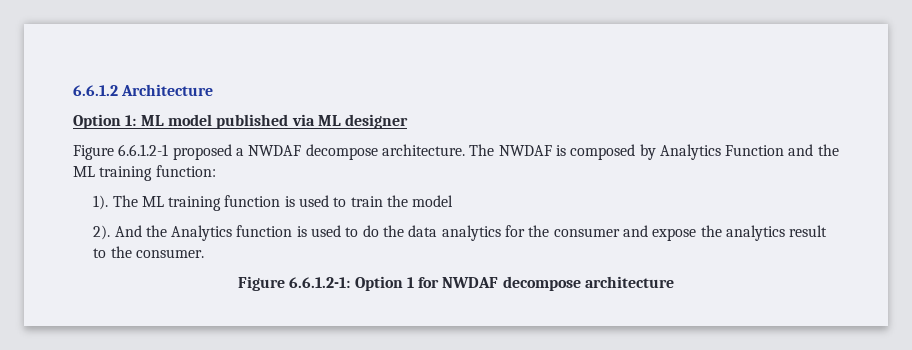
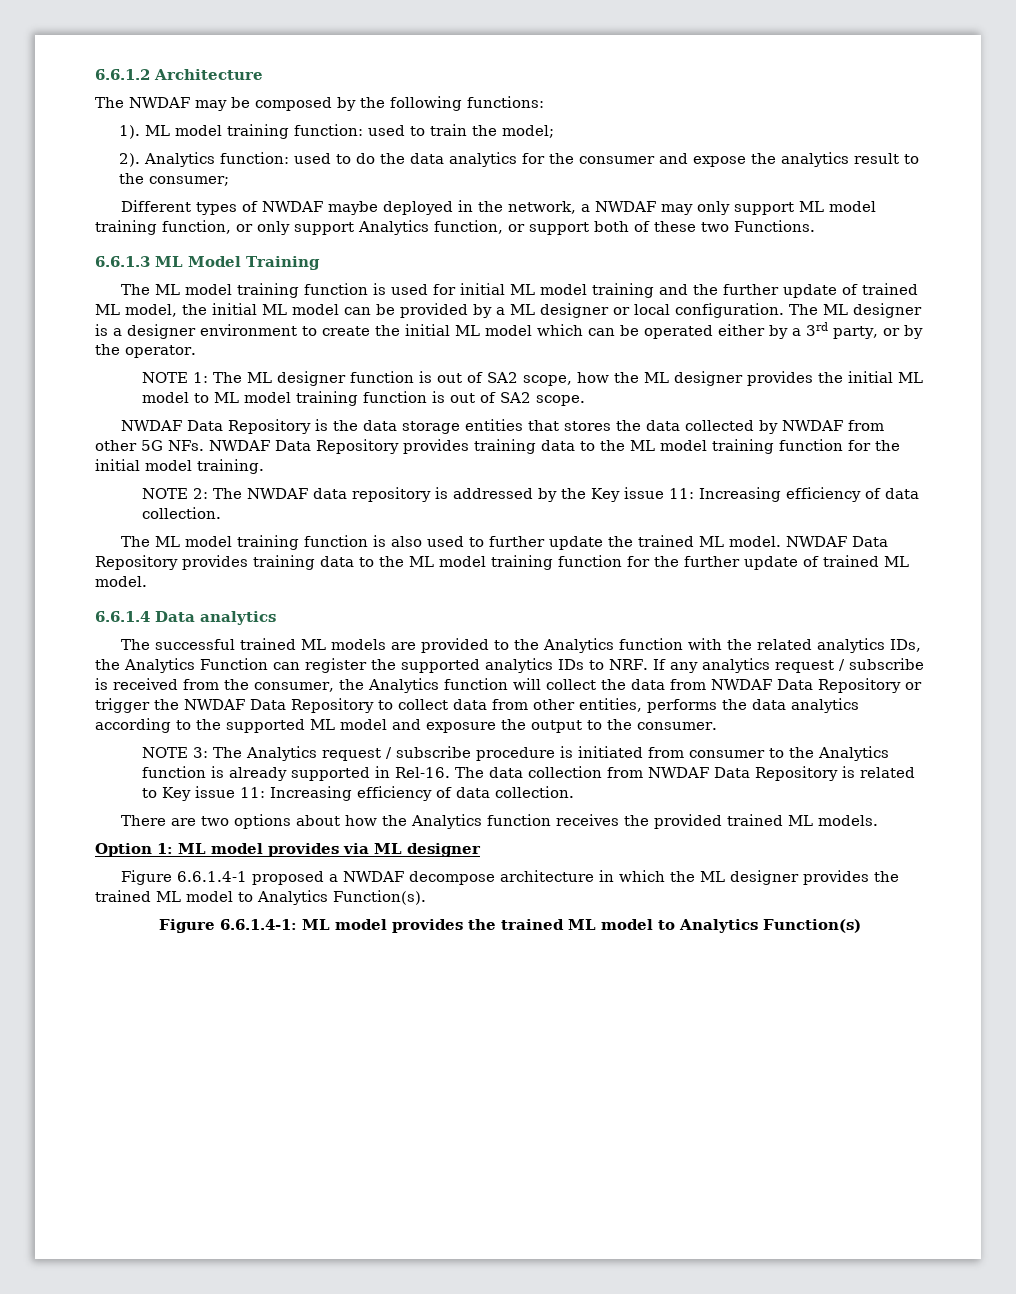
- Option 1: ML model published via ML designer
- Figure 6.6.1.2-1 proposed a NWDAF decompose architecture. The NWDAF is composed by Analytics Function and the ML training function:
- 1). The ML training function is used to train the model
+ The NWDAF may be composed by the following functions:
+ 1). ML model training function: used to train the model;
- And the Analytics function is used to do the data analytics for the consumer and expose the analytics result to the consumer.
- Figure 6.6.1.2-1: Option 1 for NWDAF decompose architecture
+ Analytics function: used to do the data analytics for the consumer and expose the analytics result to the consumer;
+ Different types of NWDAF maybe deployed in the network, a NWDAF may only support ML model training function, or only support Analytics function, or support both of these two Functions.
+ 6.6.1.3 ML Model Training
+ The ML model training function is used for initial ML model training and the further update of trained ML model, the initial ML model can be provided by a ML designer or local configuration. The ML designer is a designer environment to create the initial ML model which can be operated either by a 3rd party, or by the operator.
+ NOTE 1: The ML designer function is out of SA2 scope, how the ML designer provides the initial ML model to ML model training function is out of SA2 scope.
+ NWDAF Data Repository is the data storage entities that stores the data collected by NWDAF from other 5G NFs. NWDAF Data Repository provides training data to the ML model training function for the initial model training.
+ NOTE 2: The NWDAF data repository is addressed by the Key issue 11: Increasing efficiency of data collection.
+ The ML model training function is also used to further update the trained ML model. NWDAF Data Repository provides training data to the ML model training function for the further update of trained ML model.
+ 6.6.1.4 Data analytics
+ The successful trained ML models are provided to the Analytics function with the related analytics IDs, the Analytics Function can register the supported analytics IDs to NRF. If any analytics request / subscribe is received from the consumer, the Analytics function will collect the data from NWDAF Data Repository or trigger the NWDAF Data Repository to collect data from other entities, performs the data analytics according to the supported ML model and exposure the output to the consumer.
+ NOTE 3: The Analytics request / subscribe procedure is initiated from consumer to the Analytics function is already supported in Rel-16. The data collection from NWDAF Data Repository is related to Key issue 11: Increasing efficiency of data collection.
+ There are two options about how the Analytics function receives the provided trained ML models.
+ Option 1: ML model provides via ML designer
+ Figure 6.6.1.4-1 proposed a NWDAF decompose architecture in which the ML designer provides the trained ML model to Analytics Function(s).
+ Figure 6.6.1.4-1: ML model provides the trained ML model to Analytics Function(s)

